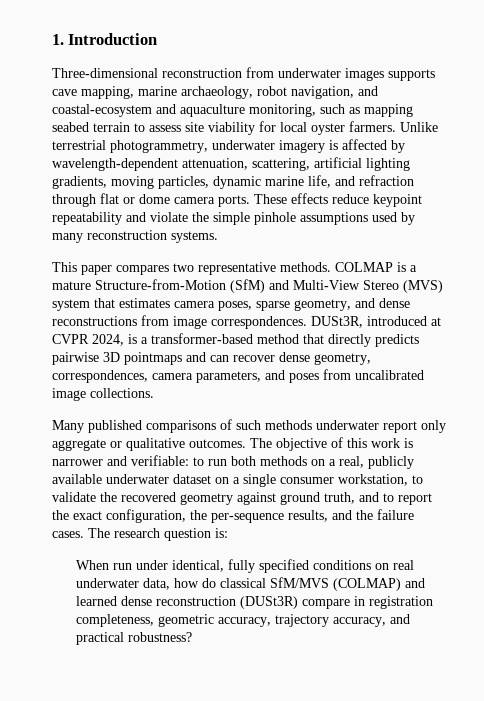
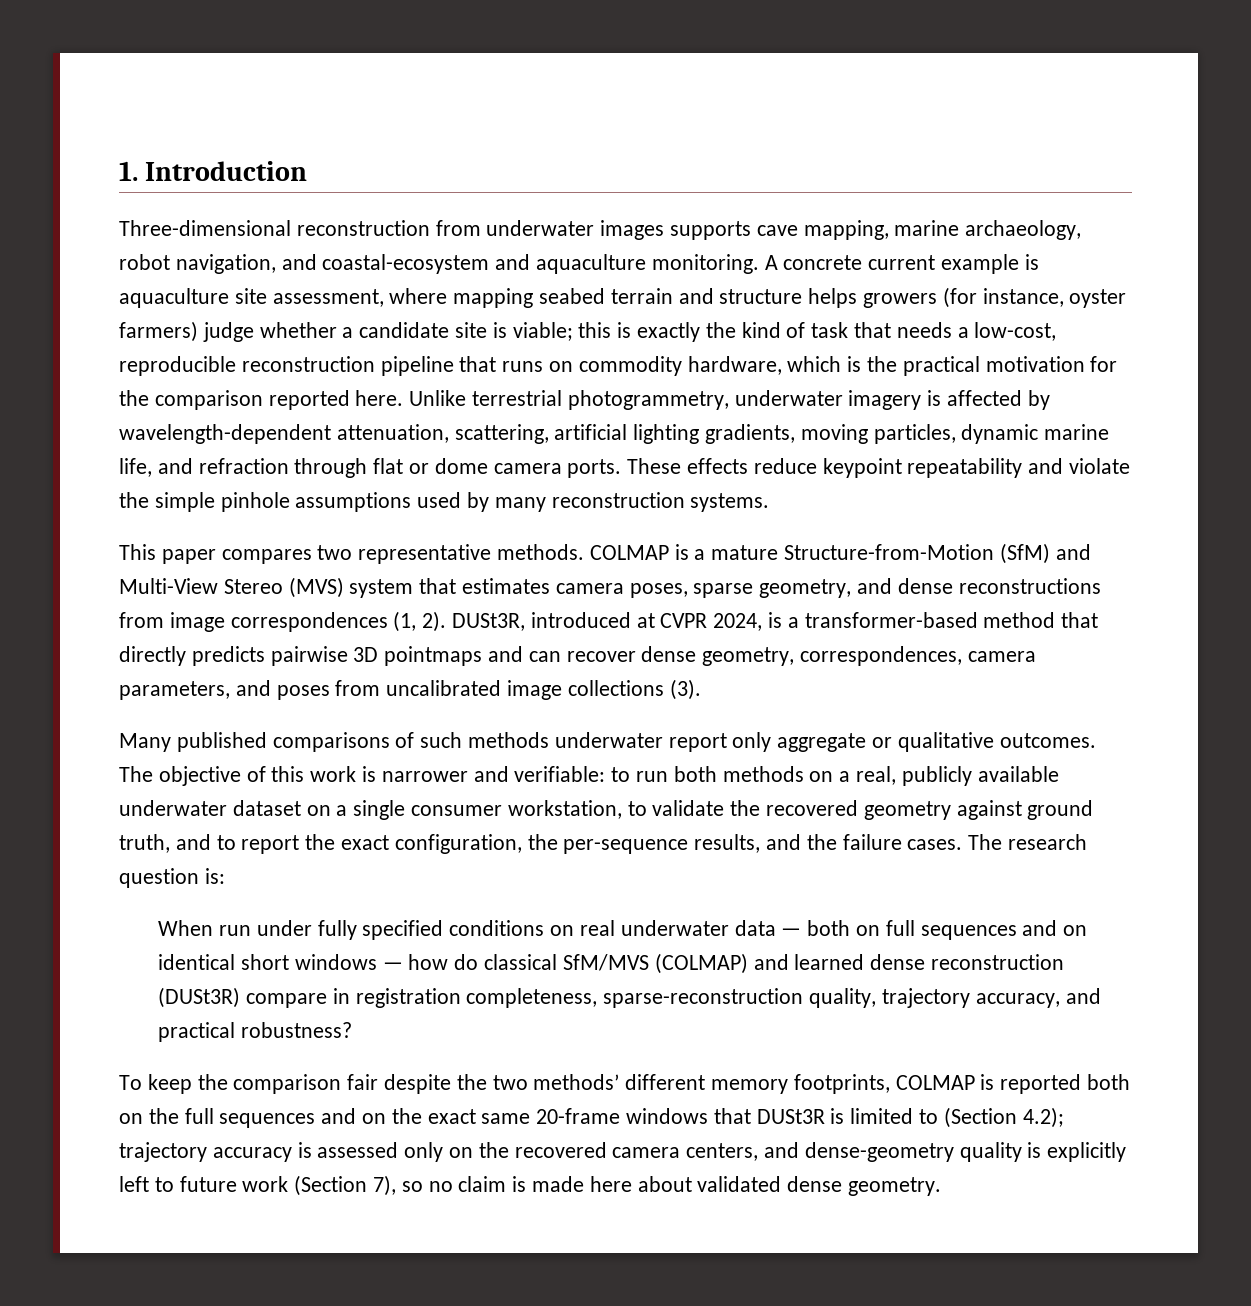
- Three-dimensional reconstruction from underwater images supports cave mapping, marine archaeology, robot navigation, and coastal-ecosystem and aquaculture monitoring, such as mapping seabed terrain to assess site viability for local oyster farmers.
+ Three-dimensional reconstruction from underwater images supports cave mapping, marine archaeology, robot navigation, and coastal-ecosystem and aquaculture monitoring. A concrete current example is aquaculture site assessment, where mapping seabed terrain and structure helps growers (for instance, oyster farmers) judge whether a candidate site is viable; this is exactly the kind of task that needs a low-cost, reproducible reconstruction pipeline that runs on commodity hardware, which is the practical motivation for the comparison reported here.
- COLMAP is a mature Structure-from-Motion (SfM) and Multi-View Stereo (MVS) system that estimates camera poses, sparse geometry, and dense reconstructions from image correspondences.
+ COLMAP is a mature Structure-from-Motion (SfM) and Multi-View Stereo (MVS) system that estimates camera poses, sparse geometry, and dense reconstructions from image correspondences (1, 2).
- DUSt3R, introduced at CVPR 2024, is a transformer-based method that directly predicts pairwise 3D pointmaps and can recover dense geometry, correspondences, camera parameters, and poses from uncalibrated image collections.
+ DUSt3R, introduced at CVPR 2024, is a transformer-based method that directly predicts pairwise 3D pointmaps and can recover dense geometry, correspondences, camera parameters, and poses from uncalibrated image collections (3).
- When run under identical, fully specified conditions on real underwater data, how do classical SfM/MVS (COLMAP) and learned dense reconstruction (DUSt3R) compare in registration completeness, geometric accuracy, trajectory accuracy, and practical robustness?
+ When run under fully specified conditions on real underwater data — both on full sequences and on identical short windows — how do classical SfM/MVS (COLMAP) and learned dense reconstruction (DUSt3R) compare in registration completeness, sparse-reconstruction quality, trajectory accuracy, and practical robustness?
+ To keep the comparison fair despite the two methods’ different memory footprints, COLMAP is reported both on the full sequences and on the exact same 20-frame windows that DUSt3R is limited to (Section 4.2); trajectory accuracy is assessed only on the recovered camera centers, and dense-geometry quality is explicitly left to future work (Section 7), so no claim is made here about validated dense geometry.

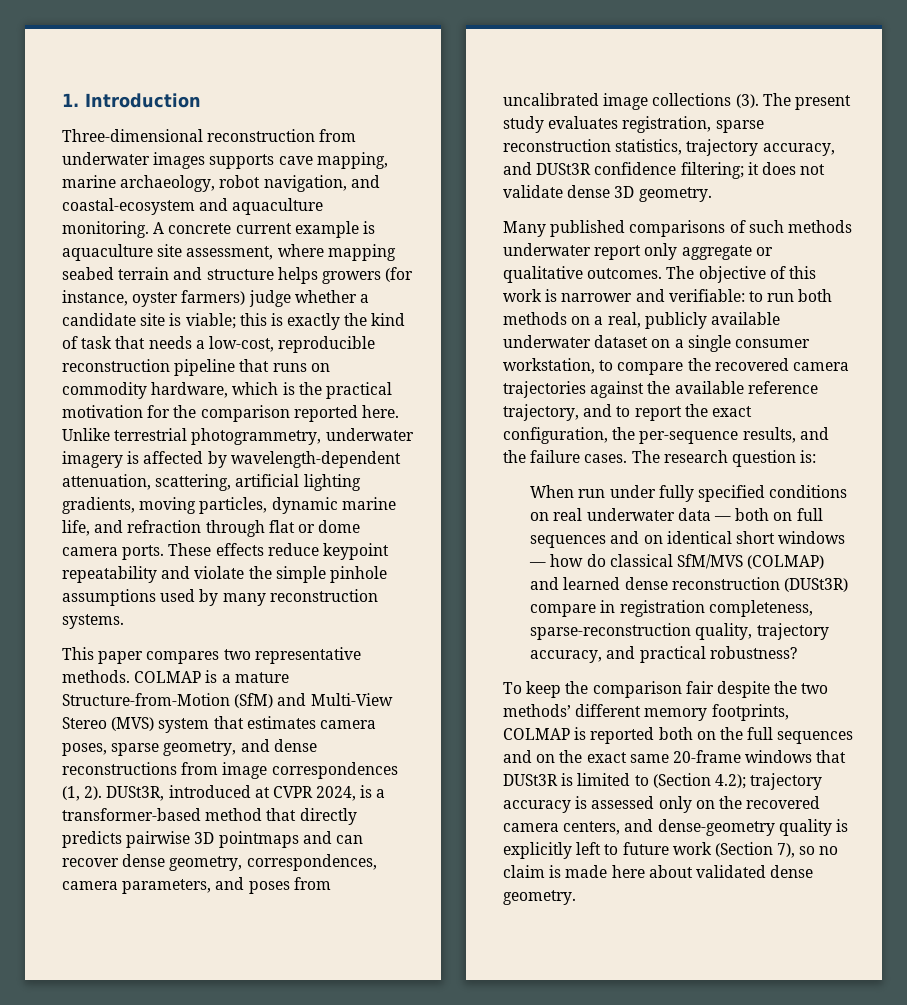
+ The present study evaluates registration, sparse reconstruction statistics, trajectory accuracy, and DUSt3R confidence filtering; it does not validate dense 3D geometry.
- The objective of this work is narrower and verifiable: to run both methods on a real, publicly available underwater dataset on a single consumer workstation, to validate the recovered geometry against ground truth, and to report the exact configuration, the per-sequence results, and the failure cases.
+ The objective of this work is narrower and verifiable: to run both methods on a real, publicly available underwater dataset on a single consumer workstation, to compare the recovered camera trajectories against the available reference trajectory, and to report the exact configuration, the per-sequence results, and the failure cases.

